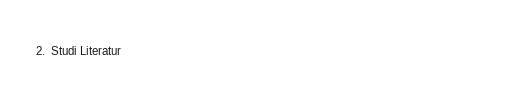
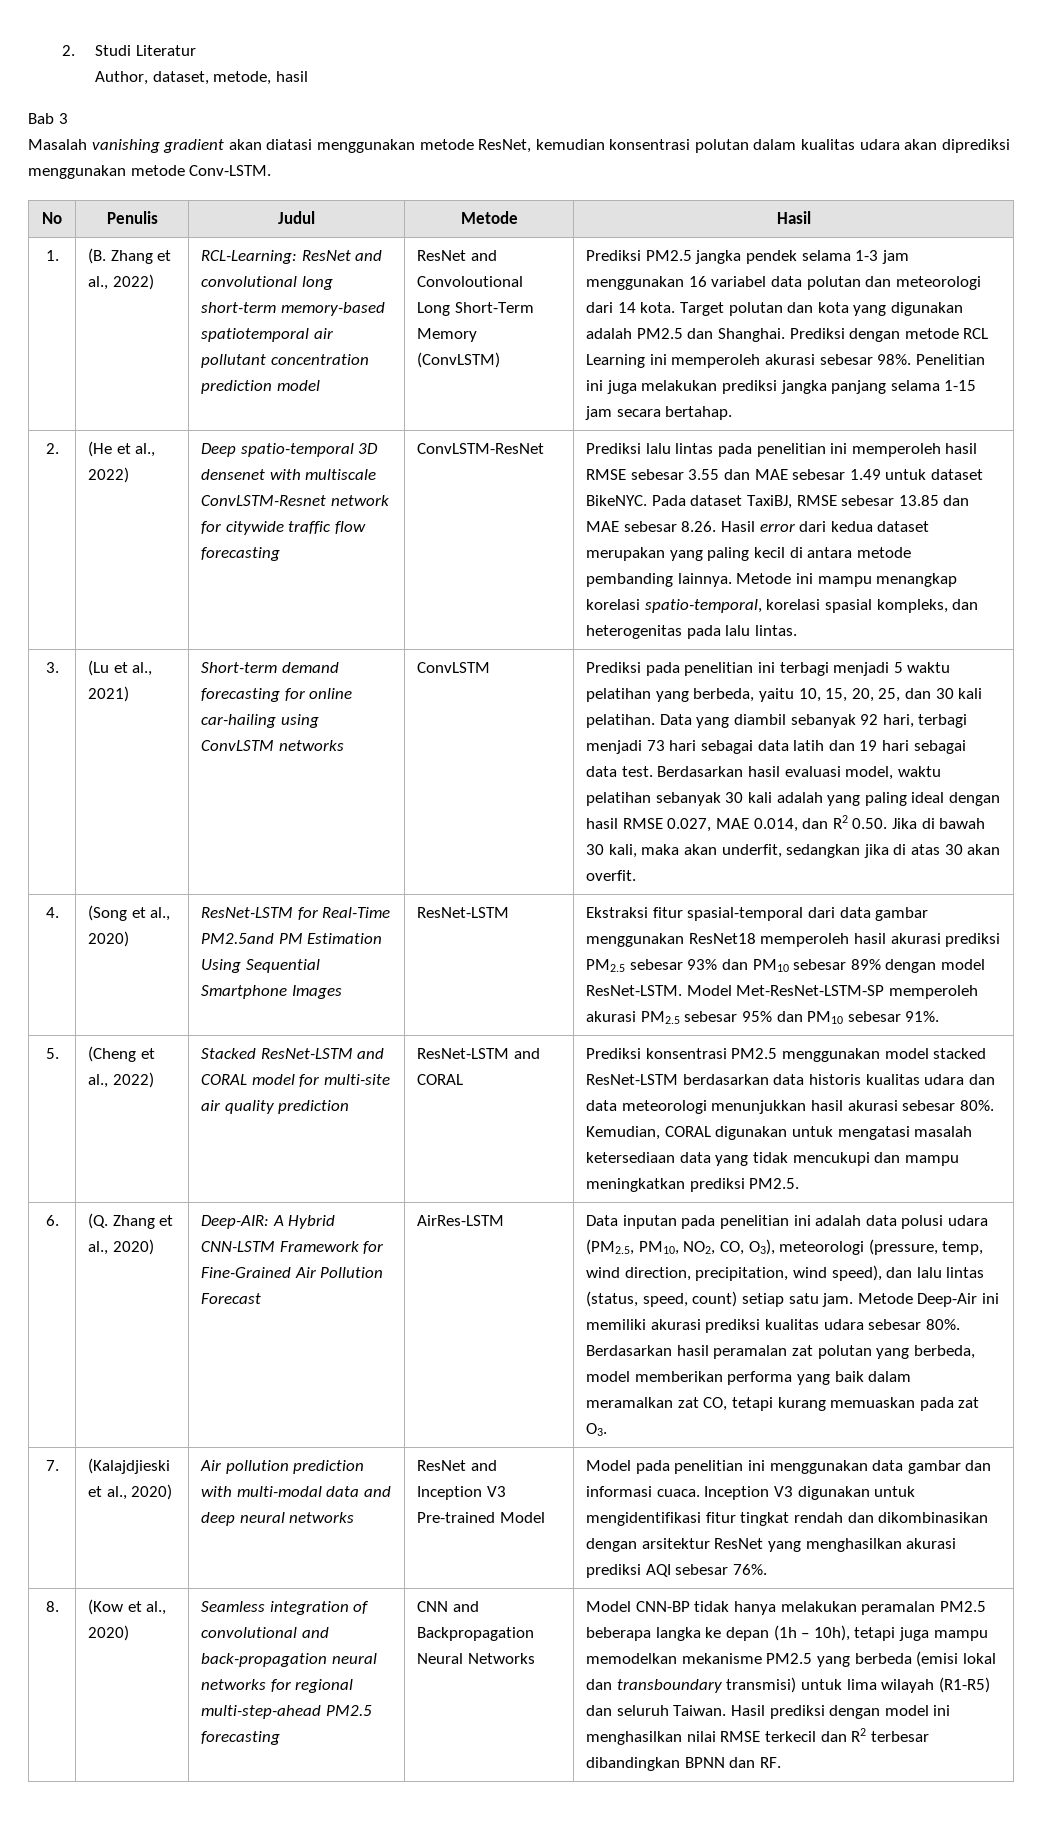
+ Author, dataset, metode, hasil
+ Bab 3
+ Masalah vanishing gradient akan diatasi menggunakan metode ResNet, kemudian konsentrasi polutan dalam kualitas udara akan diprediksi menggunakan metode Conv-LSTM.
+ No | Penulis | Judul | Metode | Hasil
+ 1. | (B. Zhang et al., 2022) | RCL-Learning: ResNet and convolutional long short-term memory-based spatiotemporal air pollutant concentration prediction model | ResNet and Convoloutional Long Short-Term Memory (ConvLSTM) | Prediksi PM2.5 jangka pendek selama 1-3 jam menggunakan 16 variabel data polutan dan meteorologi dari 14 kota. Target polutan dan kota yang digunakan adalah PM2.5 dan Shanghai. Prediksi dengan metode RCL Learning ini memperoleh akurasi sebesar 98%. Penelitian ini juga melakukan prediksi jangka panjang selama 1-15 jam secara bertahap.
+ 2. | (He et al., 2022) | Deep spatio-temporal 3D densenet with multiscale ConvLSTM-Resnet network for citywide traffic flow forecasting | ConvLSTM-ResNet | Prediksi lalu lintas pada penelitian ini memperoleh hasil RMSE sebesar 3.55 dan MAE sebesar 1.49 untuk dataset BikeNYC. Pada dataset TaxiBJ, RMSE sebesar 13.85 dan MAE sebesar 8.26. Hasil error dari kedua dataset merupakan yang paling kecil di antara metode pembanding lainnya. Metode ini mampu menangkap korelasi spatio-temporal, korelasi spasial kompleks, dan heterogenitas pada lalu lintas.
+ 3. | (Lu et al., 2021) | Short-term demand forecasting for online car-hailing using ConvLSTM networks | ConvLSTM | Prediksi pada penelitian ini terbagi menjadi 5 waktu pelatihan yang berbeda, yaitu 10, 15, 20, 25, dan 30 kali pelatihan. Data yang diambil sebanyak 92 hari, terbagi menjadi 73 hari sebagai data latih dan 19 hari sebagai data test. Berdasarkan hasil evaluasi model, waktu pelatihan sebanyak 30 kali adalah yang paling ideal dengan hasil RMSE 0.027, MAE 0.014, dan R2 0.50. Jika di bawah 30 kali, maka akan underfit, sedangkan jika di atas 30 akan overfit.
+ 4. | (Song et al., 2020) | ResNet-LSTM for Real-Time PM2.5and PM Estimation Using Sequential Smartphone Images | ResNet-LSTM | Ekstraksi fitur spasial-temporal dari data gambar menggunakan ResNet18 memperoleh hasil akurasi prediksi PM2.5 sebesar 93% dan PM10 sebesar 89% dengan model ResNet-LSTM. Model Met-ResNet-LSTM-SP memperoleh akurasi PM2.5 sebesar 95% dan PM10 sebesar 91%.
+ 5. | (Cheng et al., 2022) | Stacked ResNet-LSTM and CORAL model for multi-site air quality prediction | ResNet-LSTM and CORAL | Prediksi konsentrasi PM2.5 menggunakan model stacked ResNet-LSTM berdasarkan data historis kualitas udara dan data meteorologi menunjukkan hasil akurasi sebesar 80%. Kemudian, CORAL digunakan untuk mengatasi masalah ketersediaan data yang tidak mencukupi dan mampu meningkatkan prediksi PM2.5.
+ 6. | (Q. Zhang et al., 2020) | Deep-AIR: A Hybrid CNN-LSTM Framework for Fine-Grained Air Pollution Forecast | AirRes-LSTM | Data inputan pada penelitian ini adalah data polusi udara (PM2.5, PM10, NO2, CO, O3), meteorologi (pressure, temp, wind direction, precipitation, wind speed), dan lalu lintas (status, speed, count) setiap satu jam. Metode Deep-Air ini memiliki akurasi prediksi kualitas udara sebesar 80%. Berdasarkan hasil peramalan zat polutan yang berbeda, model memberikan performa yang baik dalam meramalkan zat CO, tetapi kurang memuaskan pada zat O3.
+ 7. | (Kalajdjieski et al., 2020) | Air pollution prediction with multi-modal data and deep neural networks | ResNet and Inception V3 Pre-trained Model | Model pada penelitian ini menggunakan data gambar dan informasi cuaca. Inception V3 digunakan untuk mengidentifikasi fitur tingkat rendah dan dikombinasikan dengan arsitektur ResNet yang menghasilkan akurasi prediksi AQI sebesar 76%.
+ 8. | (Kow et al., 2020) | Seamless integration of convolutional and back-propagation neural networks for regional multi-step-ahead PM2.5 forecasting | CNN and Backpropagation Neural Networks | Model CNN-BP tidak hanya melakukan peramalan PM2.5 beberapa langka ke depan (1h – 10h), tetapi juga mampu memodelkan mekanisme PM2.5 yang berbeda (emisi lokal dan transboundary transmisi) untuk lima wilayah (R1-R5) dan seluruh Taiwan. Hasil prediksi dengan model ini menghasilkan nilai RMSE terkecil dan R2 terbesar dibandingkan BPNN dan RF.

